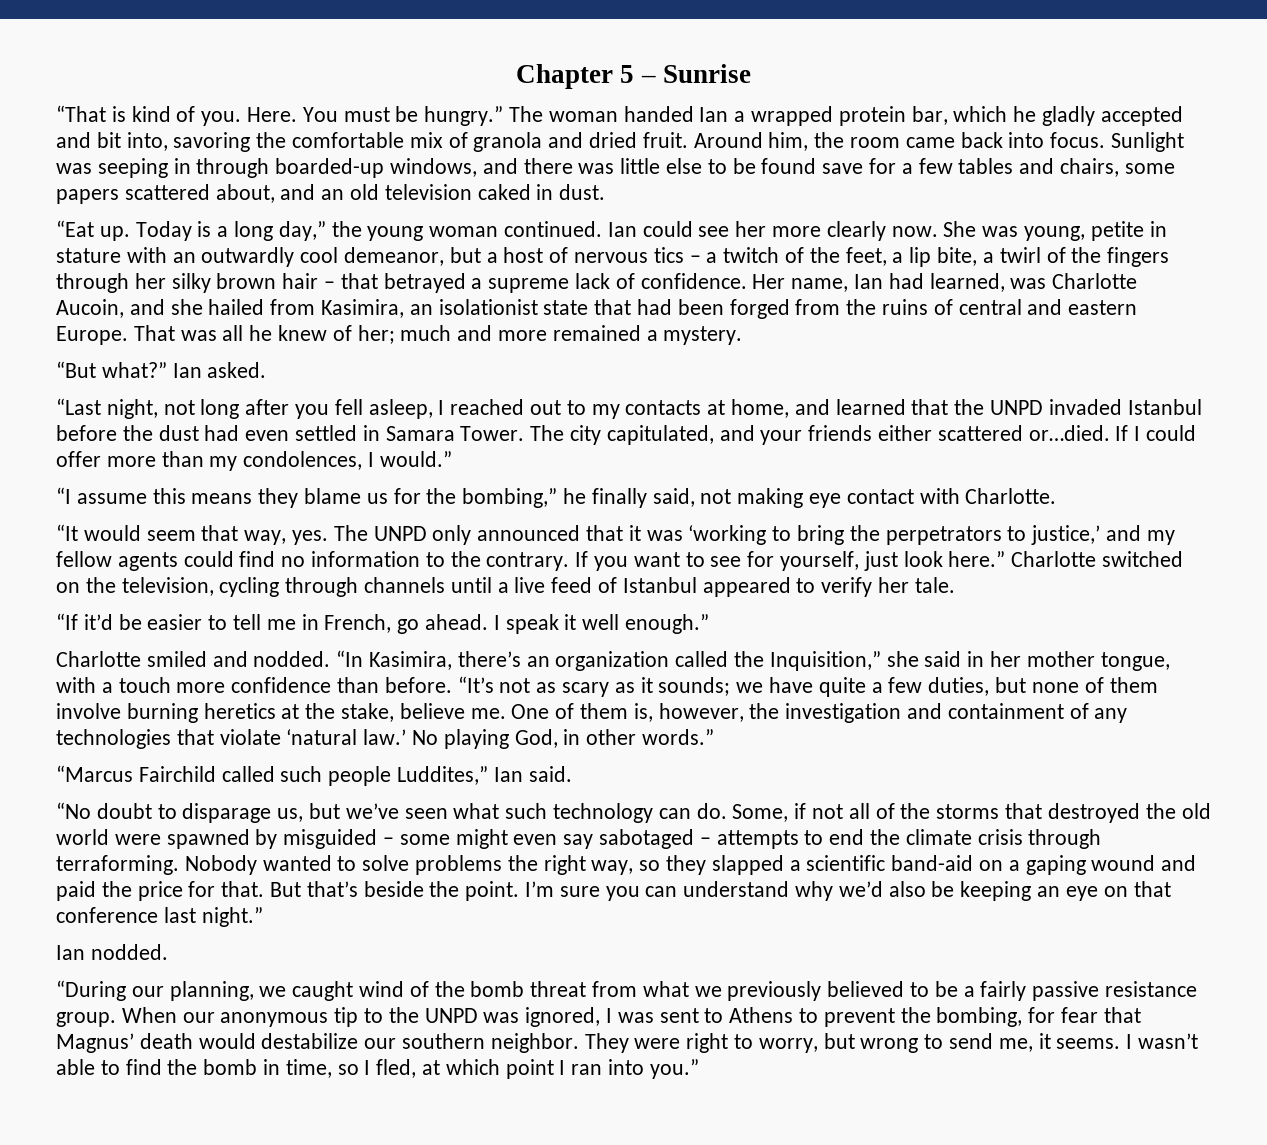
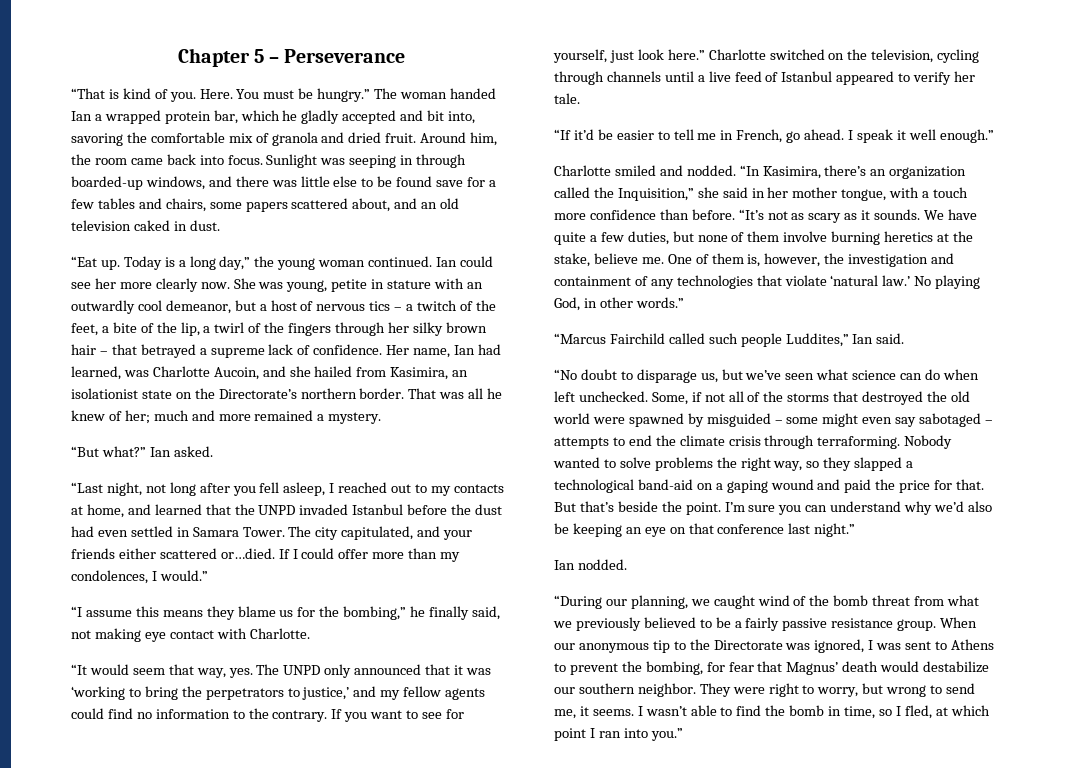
- Chapter 5 – Sunrise
+ Chapter 5 – Perseverance
- She was young, petite in stature with an outwardly cool demeanor, but a host of nervous tics – a twitch of the feet, a lip bite, a twirl of the fingers through her silky brown hair – that betrayed a supreme lack of confidence.
+ She was young, petite in stature with an outwardly cool demeanor, but a host of nervous tics – a twitch of the feet, a bite of the lip, a twirl of the fingers through her silky brown hair – that betrayed a supreme lack of confidence.
- Her name, Ian had learned, was Charlotte Aucoin, and she hailed from Kasimira, an isolationist state that had been forged from the ruins of central and eastern Europe.
+ Her name, Ian had learned, was Charlotte Aucoin, and she hailed from Kasimira, an isolationist state on the Directorate’s northern border.
- “It’s not as scary as it sounds; we have quite a few duties, but none of them involve burning heretics at the stake, believe me.
+ “It’s not as scary as it sounds. We have quite a few duties, but none of them involve burning heretics at the stake, believe me.
- “No doubt to disparage us, but we’ve seen what such technology can do.
+ “No doubt to disparage us, but we’ve seen what science can do when left unchecked.
- Nobody wanted to solve problems the right way, so they slapped a scientific band-aid on a gaping wound and paid the price for that.
+ Nobody wanted to solve problems the right way, so they slapped a technological band-aid on a gaping wound and paid the price for that.
- When our anonymous tip to the UNPD was ignored, I was sent to Athens to prevent the bombing, for fear that Magnus’ death would destabilize our southern neighbor.
+ When our anonymous tip to the Directorate was ignored, I was sent to Athens to prevent the bombing, for fear that Magnus’ death would destabilize our southern neighbor.

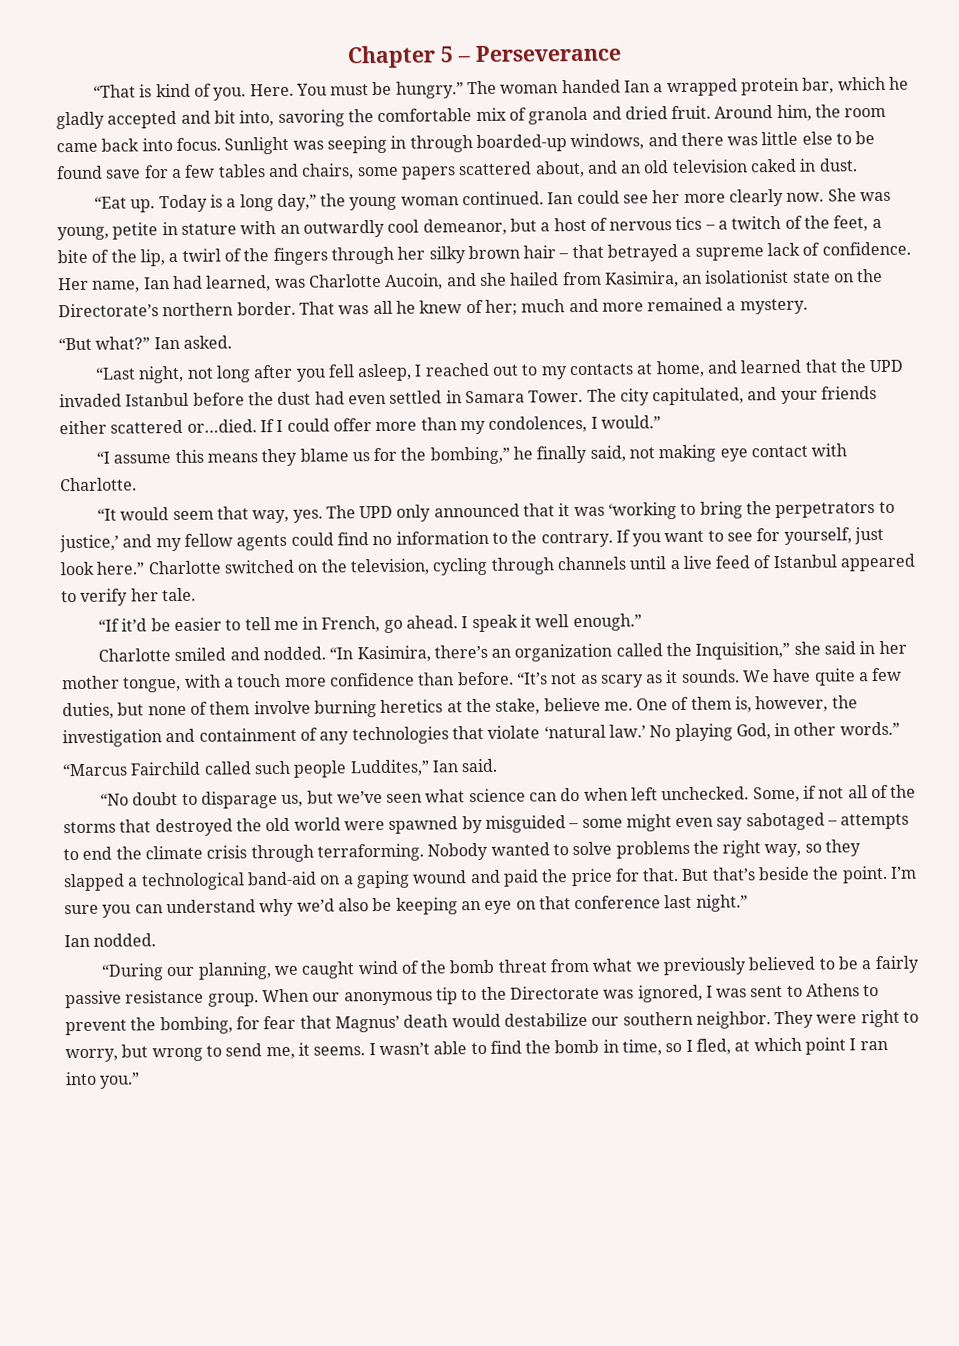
- “Last night, not long after you fell asleep, I reached out to my contacts at home, and learned that the UNPD invaded Istanbul before the dust had even settled in Samara Tower.
+ “Last night, not long after you fell asleep, I reached out to my contacts at home, and learned that the UPD invaded Istanbul before the dust had even settled in Samara Tower.
- The UNPD only announced that it was ‘working to bring the perpetrators to justice,’ and my fellow agents could find no information to the contrary.
+ The UPD only announced that it was ‘working to bring the perpetrators to justice,’ and my fellow agents could find no information to the contrary.

